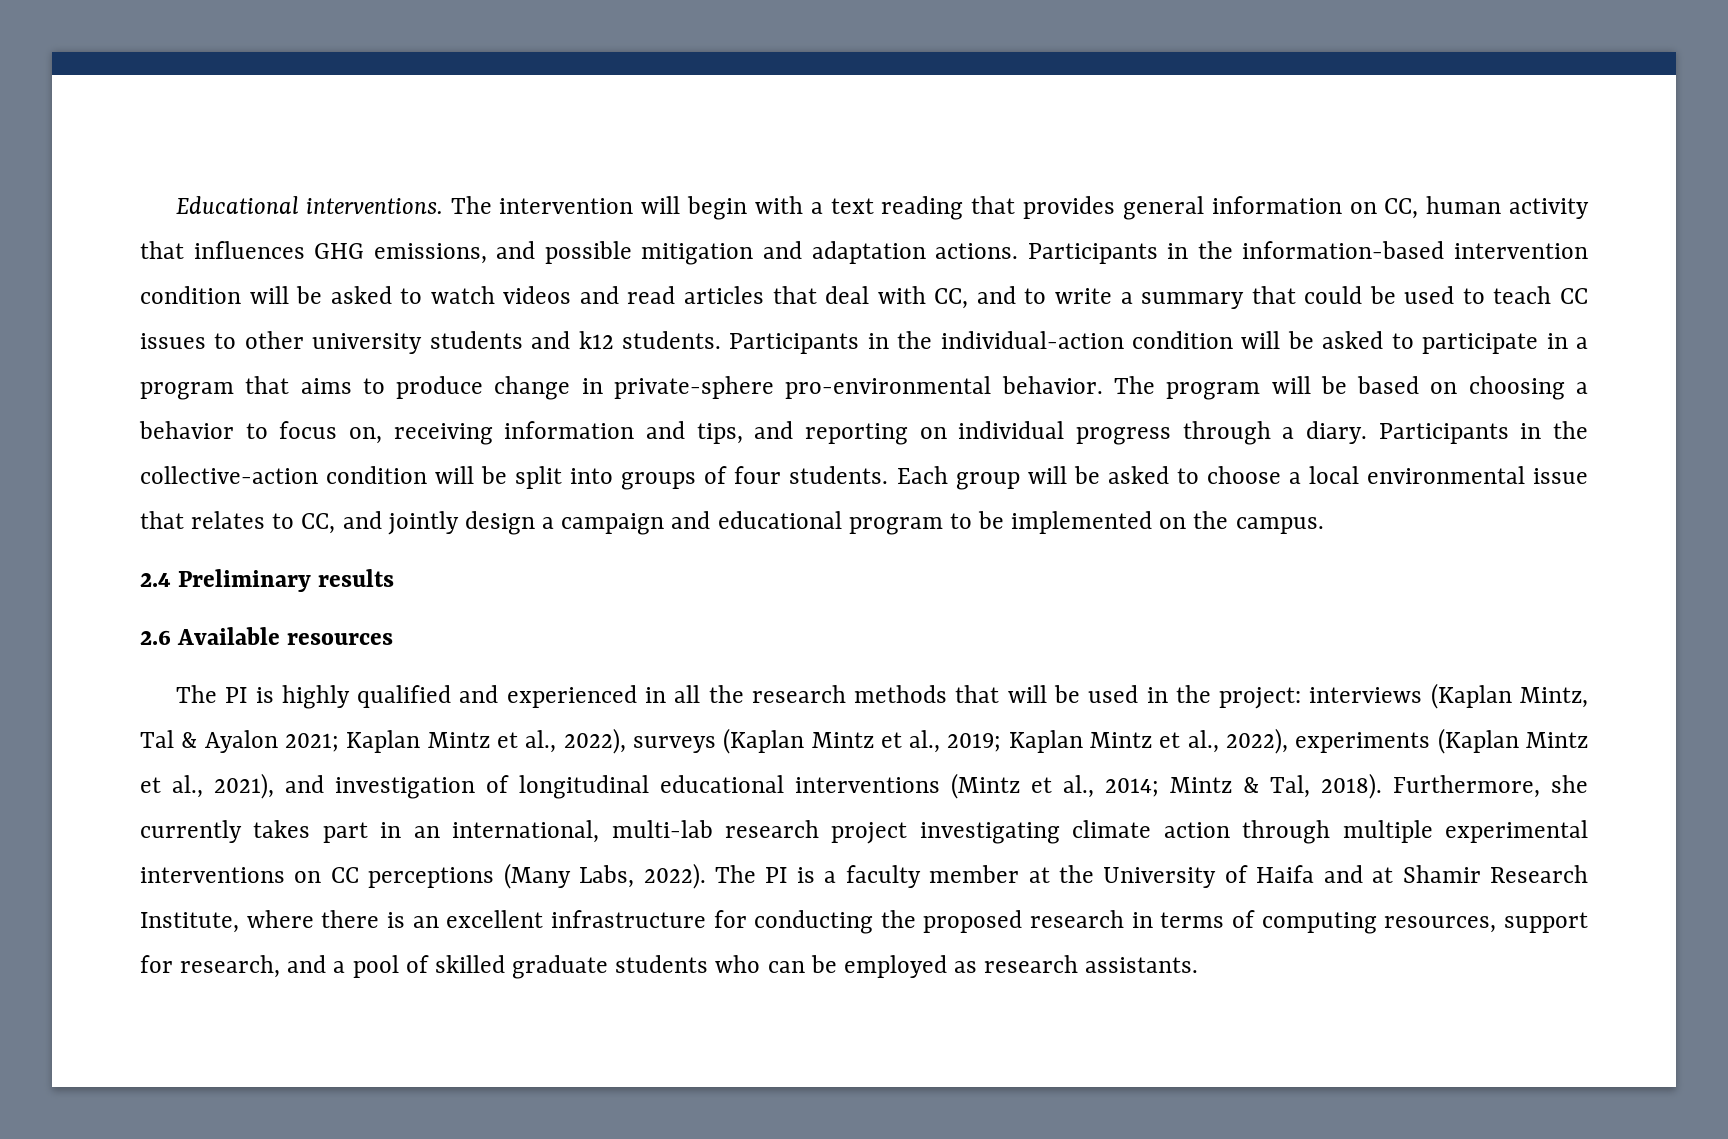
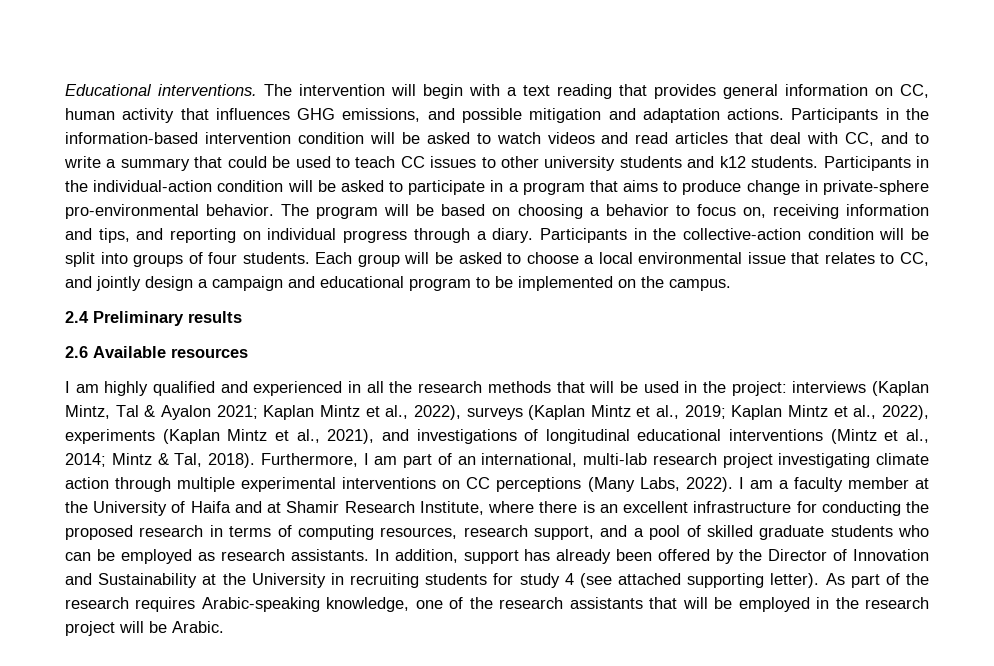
- The PI is highly qualified and experienced in all the research methods that will be used in the project: interviews (Kaplan Mintz, Tal & Ayalon 2021; Kaplan Mintz et al., 2022), surveys (Kaplan Mintz et al., 2019; Kaplan Mintz et al., 2022), experiments (Kaplan Mintz et al., 2021), and investigation of longitudinal educational interventions (Mintz et al., 2014; Mintz & Tal, 2018).
+ I am highly qualified and experienced in all the research methods that will be used in the project: interviews (Kaplan Mintz, Tal & Ayalon 2021; Kaplan Mintz et al., 2022), surveys (Kaplan Mintz et al., 2019; Kaplan Mintz et al., 2022), experiments (Kaplan Mintz et al., 2021), and investigations of longitudinal educational interventions (Mintz et al., 2014; Mintz & Tal, 2018).
- Furthermore, she currently takes part in an international, multi-lab research project investigating climate action through multiple experimental interventions on CC perceptions (Many Labs, 2022).
+ Furthermore, I am part of an international, multi-lab research project investigating climate action through multiple experimental interventions on CC perceptions (Many Labs, 2022).
- The PI is a faculty member at the University of Haifa and at Shamir Research Institute, where there is an excellent infrastructure for conducting the proposed research in terms of computing resources, support for research, and a pool of skilled graduate students who can be employed as research assistants.
+ I am a faculty member at the University of Haifa and at Shamir Research Institute, where there is an excellent infrastructure for conducting the proposed research in terms of computing resources, research support, and a pool of skilled graduate students who can be employed as research assistants.
+ In addition, support has already been offered by the Director of Innovation and Sustainability at the University in recruiting students for study 4 (see attached supporting letter). As part of the research requires Arabic-speaking knowledge, one of the research assistants that will be employed in the research project will be Arabic.

